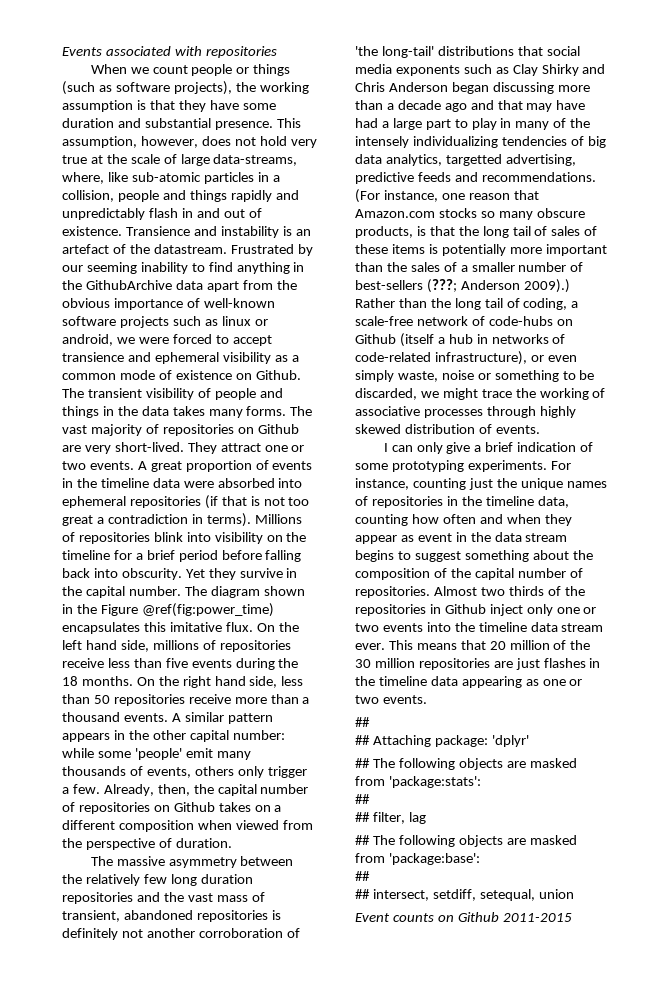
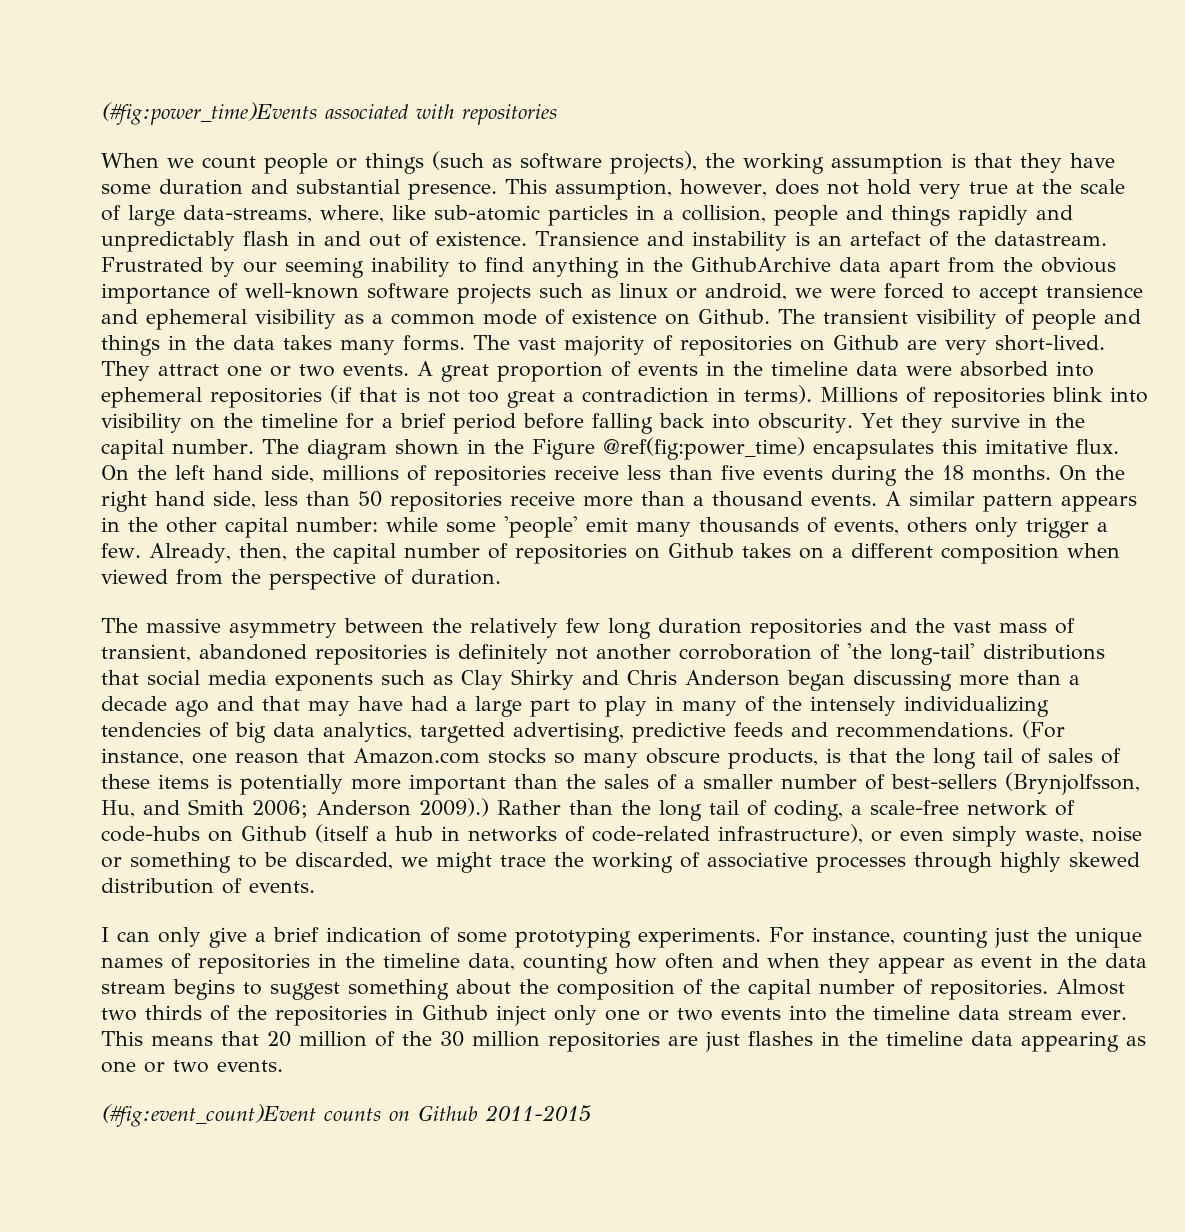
- Events associated with repositories
+ (#fig:power_time)Events associated with repositories
- (For instance, one reason that Amazon.com stocks so many obscure products, is that the long tail of sales of these items is potentially more important than the sales of a smaller number of best-sellers (???; Anderson 2009).)
+ (For instance, one reason that Amazon.com stocks so many obscure products, is that the long tail of sales of these items is potentially more important than the sales of a smaller number of best-sellers (Brynjolfsson, Hu, and Smith 2006; Anderson 2009).)
  This means that 20 million of the 30 million repositories are just flashes in the timeline data appearing as one or two events.
- ##
- ## Attaching package: 'dplyr'
- ## The following objects are masked from 'package:stats':
- ##
- ## filter, lag
- ## The following objects are masked from 'package:base':
- ##
- ## intersect, setdiff, setequal, union
- Event counts on Github 2011-2015
+ (#fig:event_count)Event counts on Github 2011-2015

